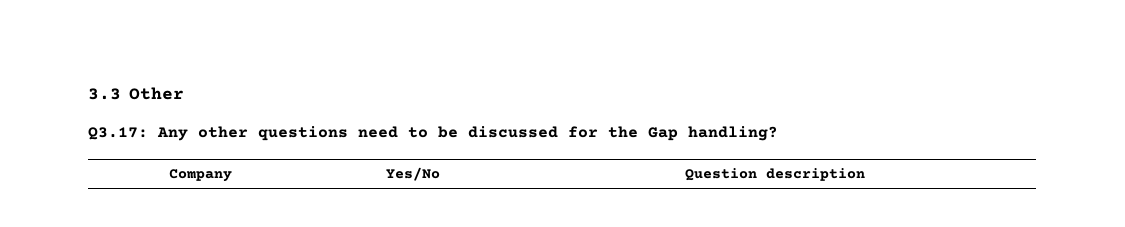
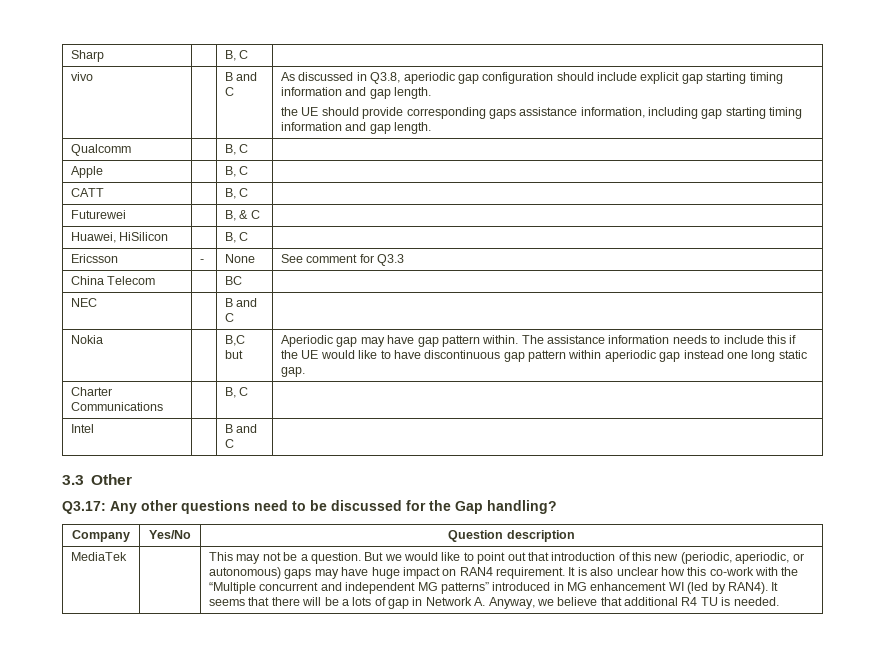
+ Sharp | | B, C |
+ vivo | | B and C | As discussed in Q3.8, aperiodic gap configuration should include explicit gap starting timing information and gap length.
+ the UE should provide corresponding gaps assistance information, including gap starting timing information and gap length.
+ Qualcomm | | B, C |
+ Apple | | B, C |
+ CATT | | B, C |
+ Futurewei | | B, & C |
+ Huawei, HiSilicon | | B, C |
+ Ericsson | - | None | See comment for Q3.3
+ China Telecom | | BC |
+ NEC | | B and C |
+ Nokia | | B,C but | Aperiodic gap may have gap pattern within. The assistance information needs to include this if the UE would like to have discontinuous gap pattern within aperiodic gap instead one long static gap.
+ Charter Communications | | B, C |
+ Intel | | B and C |
+ MediaTek | | This may not be a question. But we would like to point out that introduction of this new (periodic, aperiodic, or autonomous) gaps may have huge impact on RAN4 requirement. It is also unclear how this co-work with the “Multiple concurrent and independent MG patterns” introduced in MG enhancement WI (led by RAN4). It seems that there will be a lots of gap in Network A. Anyway, we believe that additional R4 TU is needed.

